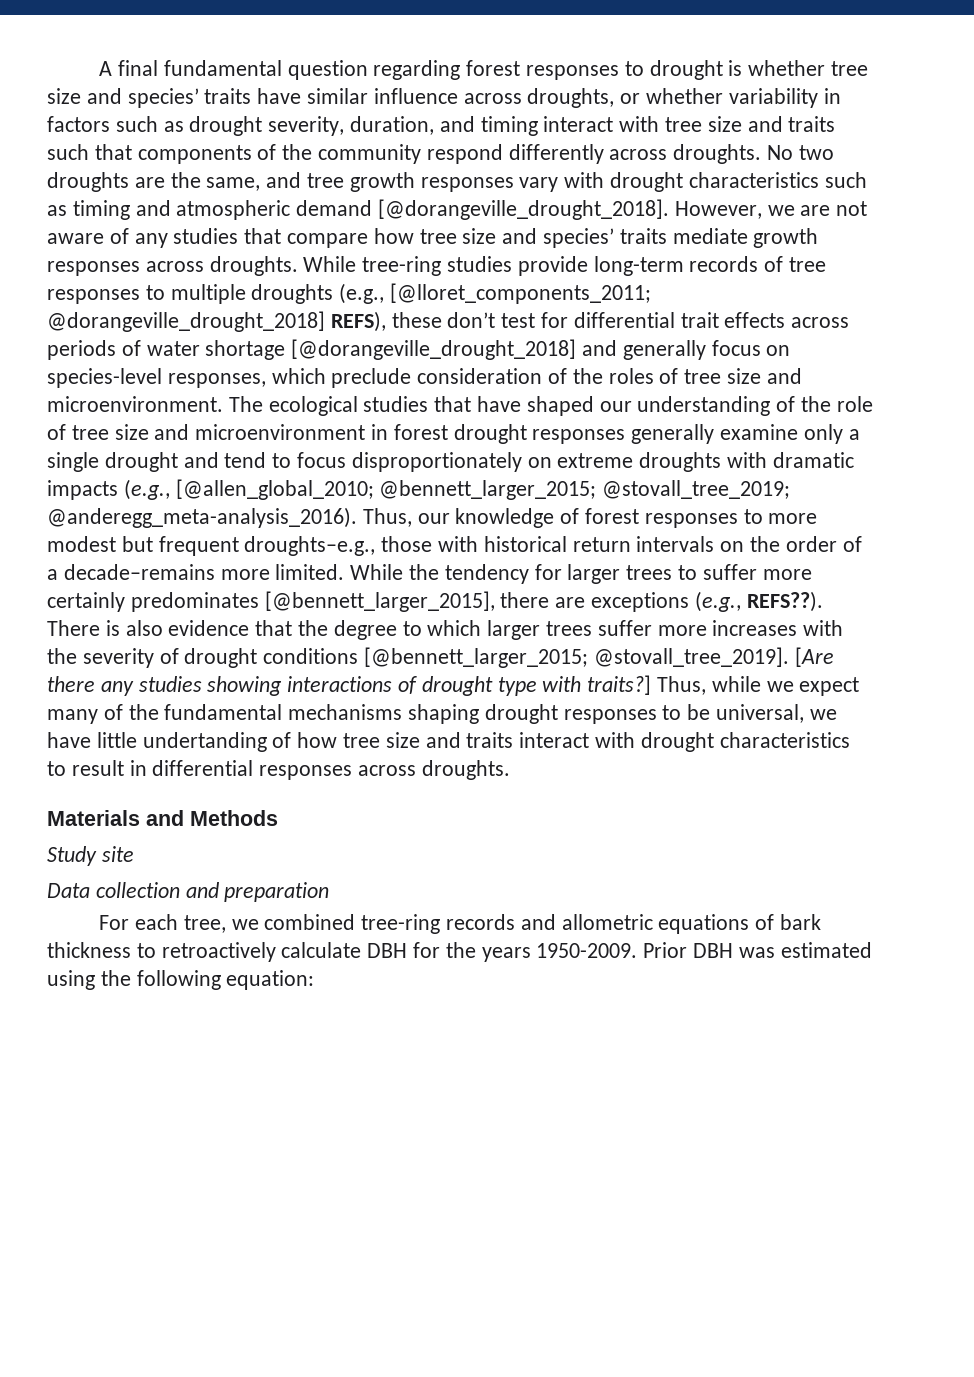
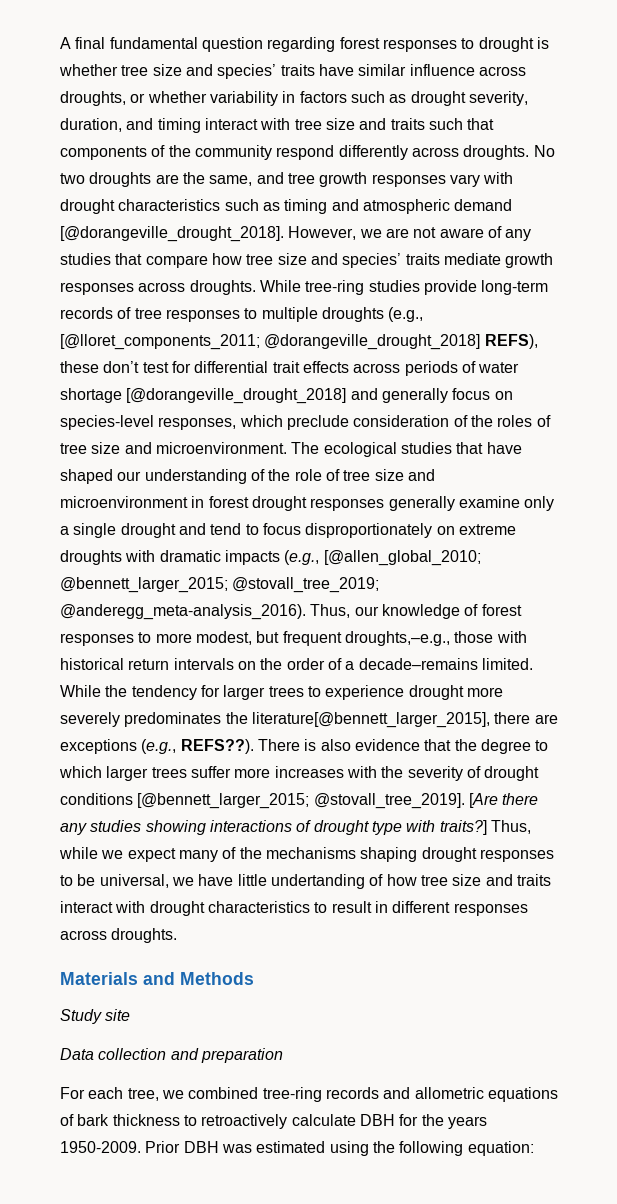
- Thus, our knowledge of forest responses to more modest but frequent droughts–e.g., those with historical return intervals on the order of a decade–remains more limited.
+ Thus, our knowledge of forest responses to more modest, but frequent droughts,–e.g., those with historical return intervals on the order of a decade–remains limited.
- While the tendency for larger trees to suffer more certainly predominates [@bennett_larger_2015], there are exceptions (e.g., REFS??).
+ While the tendency for larger trees to experience drought more severely predominates the literature[@bennett_larger_2015], there are exceptions (e.g., REFS??).
- Thus, while we expect many of the fundamental mechanisms shaping drought responses to be universal, we have little undertanding of how tree size and traits interact with drought characteristics to result in differential responses across droughts.
+ Thus, while we expect many of the mechanisms shaping drought responses to be universal, we have little undertanding of how tree size and traits interact with drought characteristics to result in different responses across droughts.

